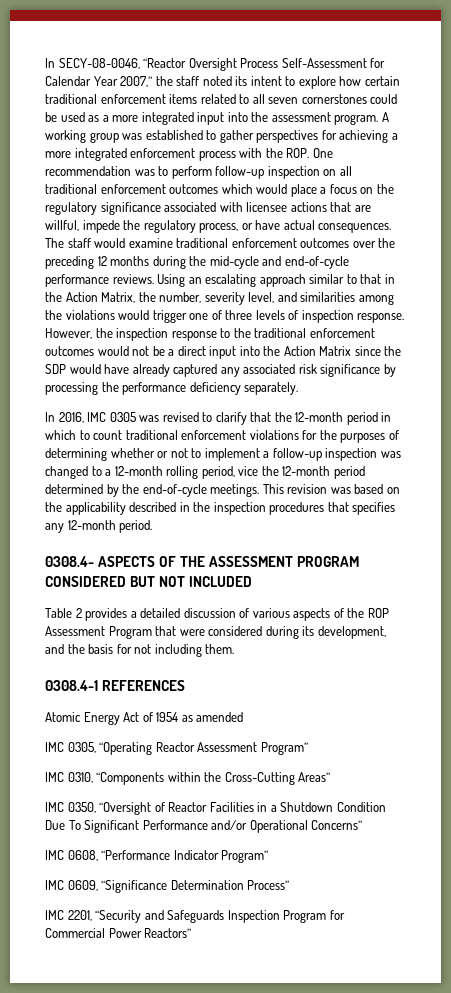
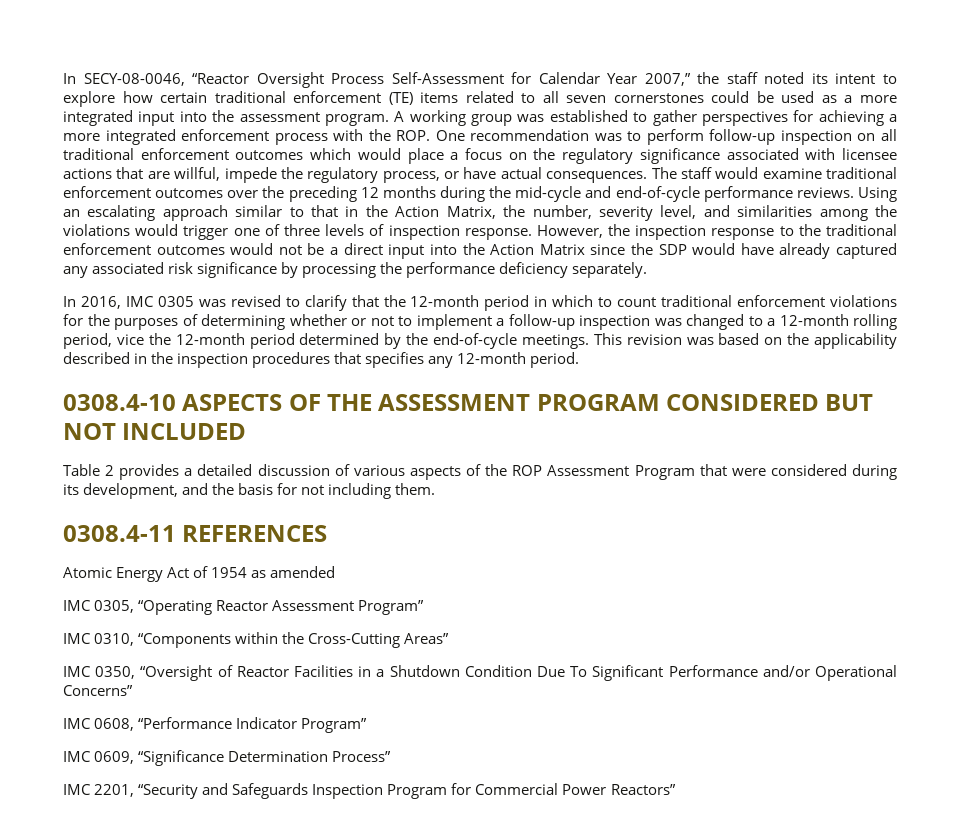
- In SECY-08-0046, “Reactor Oversight Process Self-Assessment for Calendar Year 2007,” the staff noted its intent to explore how certain traditional enforcement items related to all seven cornerstones could be used as a more integrated input into the assessment program.
+ In SECY-08-0046, “Reactor Oversight Process Self-Assessment for Calendar Year 2007,” the staff noted its intent to explore how certain traditional enforcement (TE) items related to all seven cornerstones could be used as a more integrated input into the assessment program.
- 0308.4- ASPECTS OF THE ASSESSMENT PROGRAM CONSIDERED BUT NOT INCLUDED
+ 0308.4-10 ASPECTS OF THE ASSESSMENT PROGRAM CONSIDERED BUT NOT INCLUDED
- 0308.4-1 REFERENCES
+ 0308.4-11 REFERENCES

